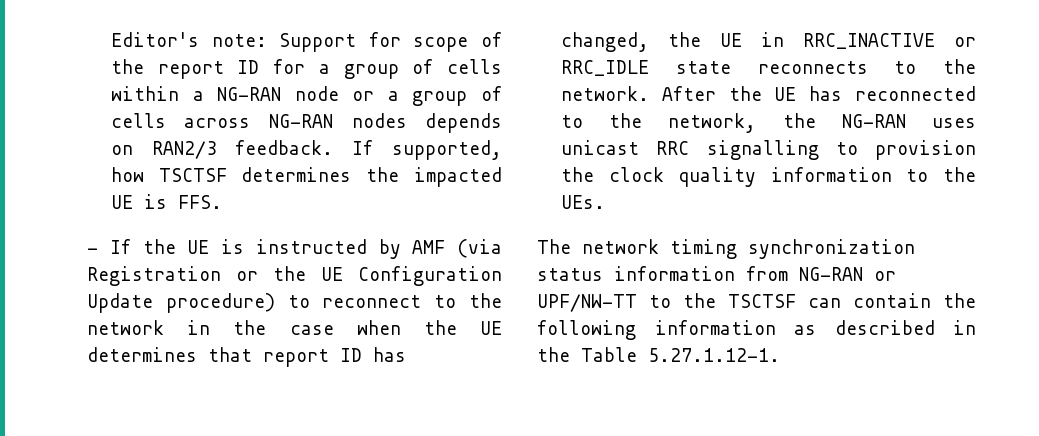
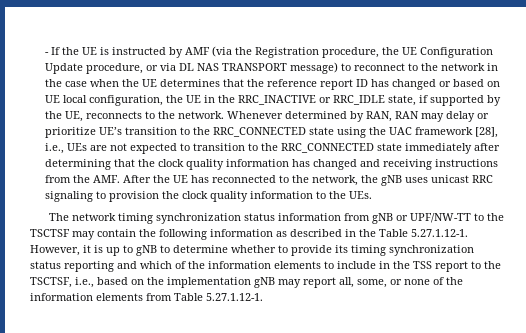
- Editor's note: Support for scope of the report ID for a group of cells within a NG-RAN node or a group of cells across NG-RAN nodes depends on RAN2/3 feedback. If supported, how TSCTSF determines the impacted UE is FFS.
- - If the UE is instructed by AMF (via Registration or the UE Configuration Update procedure) to reconnect to the network in the case when the UE determines that report ID has changed, the UE in RRC_INACTIVE or RRC_IDLE state reconnects to the network. After the UE has reconnected to the network, the NG-RAN uses unicast RRC signalling to provision the clock quality information to the UEs.
+ - If the UE is instructed by AMF (via the Registration procedure, the UE Configuration Update procedure, or via DL NAS TRANSPORT message) to reconnect to the network in the case when the UE determines that the reference report ID has changed or based on UE local configuration, the UE in the RRC_INACTIVE or RRC_IDLE state, if supported by the UE, reconnects to the network. Whenever determined by RAN, RAN may delay or prioritize UE’s transition to the RRC_CONNECTED state using the UAC framework [28], i.e., UEs are not expected to transition to the RRC_CONNECTED state immediately after determining that the clock quality information has changed and receiving instructions from the AMF. After the UE has reconnected to the network, the gNB uses unicast RRC signaling to provision the clock quality information to the UEs.
- The network timing synchronization status information from NG-RAN or UPF/NW-TT to the TSCTSF can contain the following information as described in the Table 5.27.1.12-1.
+ The network timing synchronization status information from gNB or UPF/NW-TT to the TSCTSF may contain the following information as described in the Table 5.27.1.12-1. However, it is up to gNB to determine whether to provide its timing synchronization status reporting and which of the information elements to include in the TSS report to the TSCTSF, i.e., based on the implementation gNB may report all, some, or none of the information elements from Table 5.27.1.12-1.

